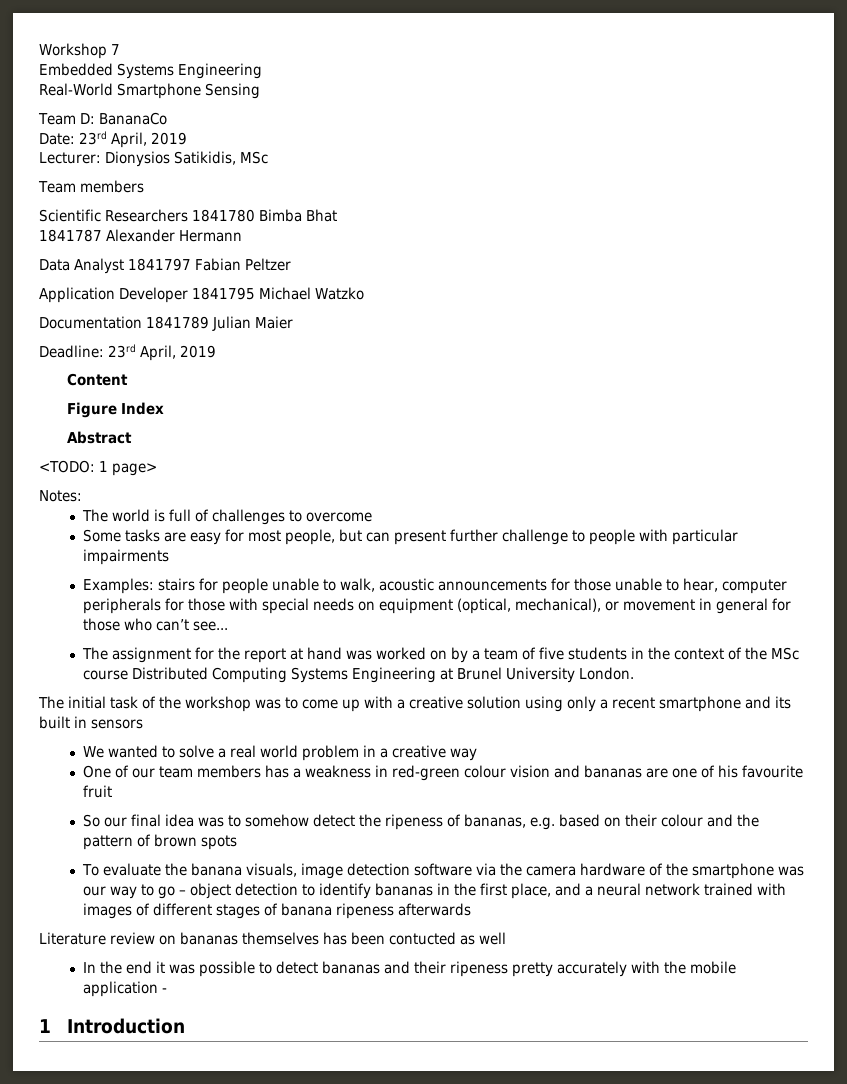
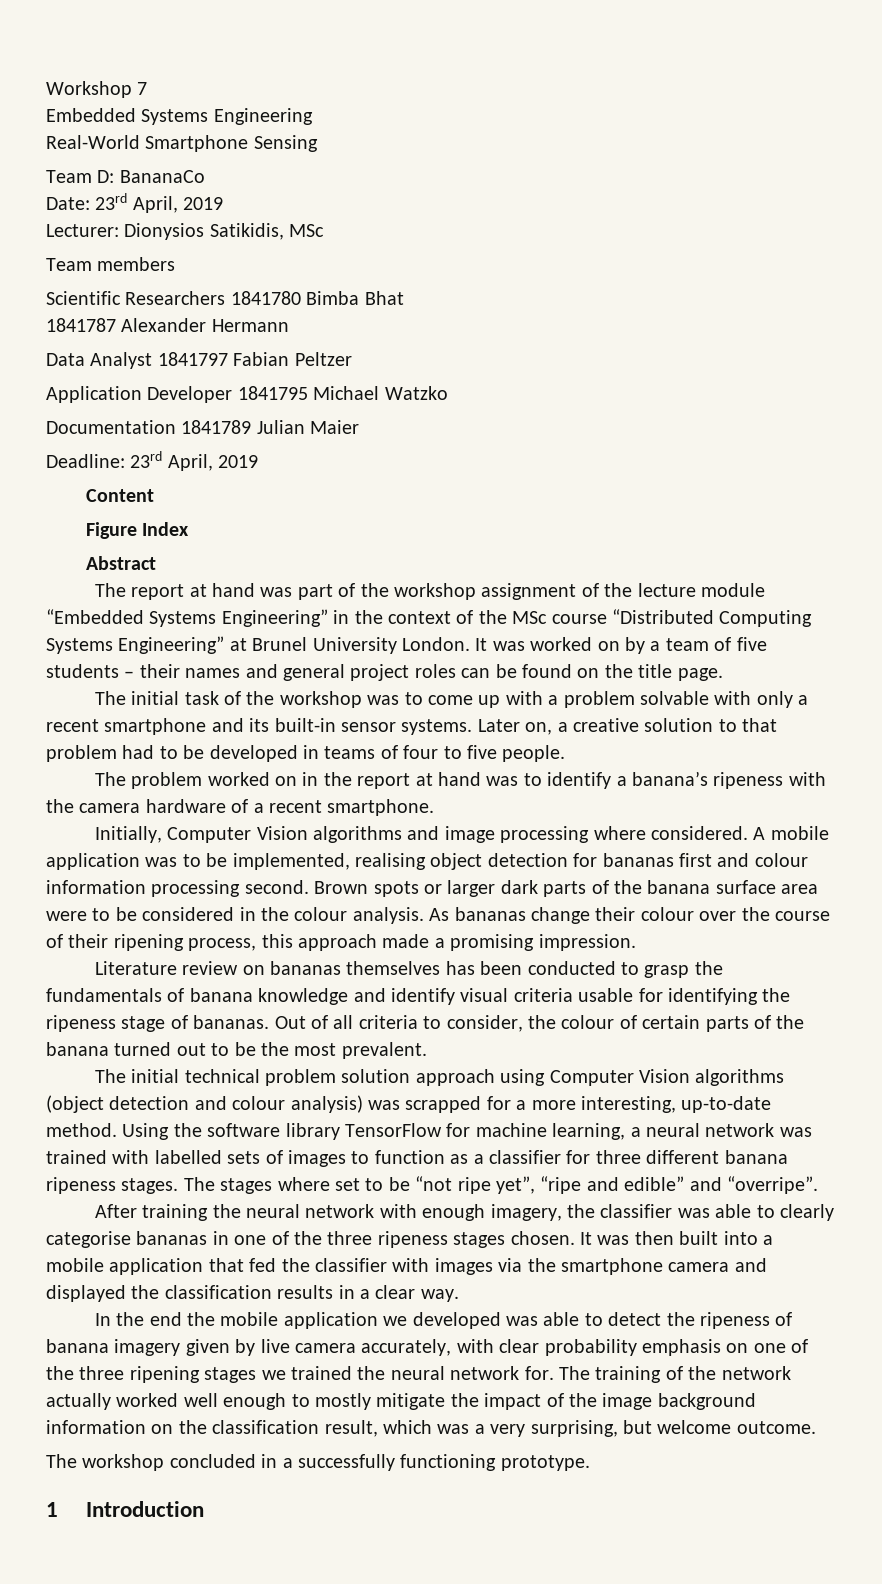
- <TODO: 1 page>
- Notes:
- The world is full of challenges to overcome
- Some tasks are easy for most people, but can present further challenge to people with particular impairments
- Examples: stairs for people unable to walk, acoustic announcements for those unable to hear, computer peripherals for those with special needs on equipment (optical, mechanical), or movement in general for those who can’t see...
- The assignment for the report at hand was worked on by a team of five students in the context of the MSc course Distributed Computing Systems Engineering at Brunel University London.
+ The report at hand was part of the workshop assignment of the lecture module “Embedded Systems Engineering” in the context of the MSc course “Distributed Computing Systems Engineering” at Brunel University London. It was worked on by a team of five students – their names and general project roles can be found on the title page.
- The initial task of the workshop was to come up with a creative solution using only a recent smartphone and its built in sensors
- We wanted to solve a real world problem in a creative way
- One of our team members has a weakness in red-green colour vision and bananas are one of his favourite fruit
- So our final idea was to somehow detect the ripeness of bananas, e.g. based on their colour and the pattern of brown spots
- To evaluate the banana visuals, image detection software via the camera hardware of the smartphone was our way to go – object detection to identify bananas in the first place, and a neural network trained with images of different stages of banana ripeness afterwards
+ The initial task of the workshop was to come up with a problem solvable with only a recent smartphone and its built-in sensor systems. Later on, a creative solution to that problem had to be developed in teams of four to five people.
+ The problem worked on in the report at hand was to identify a banana’s ripeness with the camera hardware of a recent smartphone.
+ Initially, Computer Vision algorithms and image processing where considered. A mobile application was to be implemented, realising object detection for bananas first and colour information processing second. Brown spots or larger dark parts of the banana surface area were to be considered in the colour analysis. As bananas change their colour over the course of their ripening process, this approach made a promising impression.
- Literature review on bananas themselves has been contucted as well
- In the end it was possible to detect bananas and their ripeness pretty accurately with the mobile application -
+ Literature review on bananas themselves has been conducted to grasp the fundamentals of banana knowledge and identify visual criteria usable for identifying the ripeness stage of bananas. Out of all criteria to consider, the colour of certain parts of the banana turned out to be the most prevalent.
+ The initial technical problem solution approach using Computer Vision algorithms (object detection and colour analysis) was scrapped for a more interesting, up-to-date method. Using the software library TensorFlow for machine learning, a neural network was trained with labelled sets of images to function as a classifier for three different banana ripeness stages. The stages where set to be “not ripe yet”, “ripe and edible” and “overripe”.
+ After training the neural network with enough imagery, the classifier was able to clearly categorise bananas in one of the three ripeness stages chosen. It was then built into a mobile application that fed the classifier with images via the smartphone camera and displayed the classification results in a clear way.
+ In the end the mobile application we developed was able to detect the ripeness of banana imagery given by live camera accurately, with clear probability emphasis on one of the three ripening stages we trained the neural network for. The training of the network actually worked well enough to mostly mitigate the impact of the image background information on the classification result, which was a very surprising, but welcome outcome.
+ The workshop concluded in a successfully functioning prototype.

